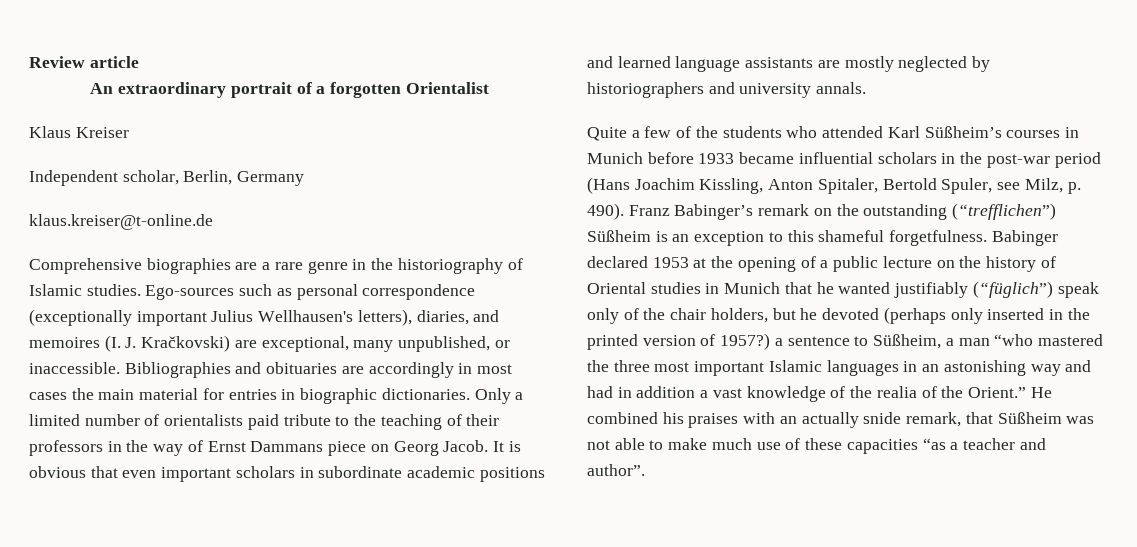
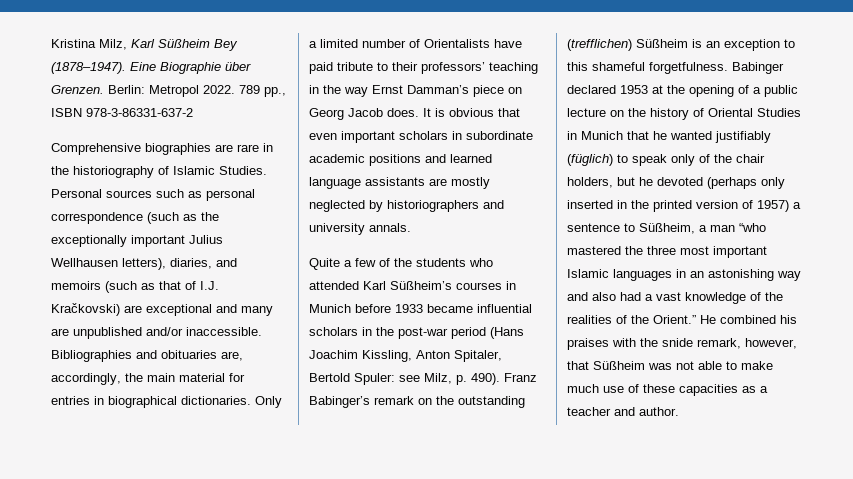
- Review article
- An extraordinary portrait of a forgotten Orientalist
- Klaus Kreiser
- Independent scholar, Berlin, Germany
- klaus.kreiser@t-online.de
+ Kristina Milz, Karl Süßheim Bey (1878–1947). Eine Biographie über Grenzen. Berlin: Metropol 2022. 789 pp., ISBN 978-3-86331-637-2
- Comprehensive biographies are a rare genre in the historiography of Islamic studies. Ego-sources such as personal correspondence (exceptionally important Julius Wellhausen's letters), diaries, and memoires (I. J. Kračkovski) are exceptional, many unpublished, or inaccessible. Bibliographies and obituaries are accordingly in most cases the main material for entries in biographic dictionaries.
+ Comprehensive biographies are rare in the historiography of Islamic Studies. Personal sources such as personal correspondence (such as the exceptionally important Julius Wellhausen letters), diaries, and memoirs (such as that of I.J. Kračkovski) are exceptional and many are unpublished and/or inaccessible. Bibliographies and obituaries are, accordingly, the main material for entries in biographical dictionaries.
- Only a limited number of orientalists paid tribute to the teaching of their professors in the way of Ernst Dammans piece on Georg Jacob.
+ Only a limited number of Orientalists have paid tribute to their professors’ teaching in the way Ernst Damman’s piece on Georg Jacob does.
- Quite a few of the students who attended Karl Süßheim’s courses in Munich before 1933 became influential scholars in the post-war period (Hans Joachim Kissling, Anton Spitaler, Bertold Spuler, see Milz, p. 490).
+ Quite a few of the students who attended Karl Süßheim’s courses in Munich before 1933 became influential scholars in the post-war period (Hans Joachim Kissling, Anton Spitaler, Bertold Spuler: see Milz, p. 490).
- Franz Babinger’s remark on the outstanding (“trefflichen”) Süßheim is an exception to this shameful forgetfulness.
+ Franz Babinger’s remark on the outstanding (trefflichen) Süßheim is an exception to this shameful forgetfulness.
- Babinger declared 1953 at the opening of a public lecture on the history of Oriental studies in Munich that he wanted justifiably (“füglich”) speak only of the chair holders, but he devoted (perhaps only inserted in the printed version of 1957?) a sentence to Süßheim, a man “who mastered the three most important Islamic languages in an astonishing way and had in addition a vast knowledge of the realia of the Orient.”
+ Babinger declared 1953 at the opening of a public lecture on the history of Oriental Studies in Munich that he wanted justifiably (füglich) to speak only of the chair holders, but he devoted (perhaps only inserted in the printed version of 1957) a sentence to Süßheim, a man “who mastered the three most important Islamic languages in an astonishing way and also had a vast knowledge of the realities of the Orient.”
- He combined his praises with an actually snide remark, that Süßheim was not able to make much use of these capacities “as a teacher and author”.
+ He combined his praises with the snide remark, however, that Süßheim was not able to make much use of these capacities as a teacher and author.

